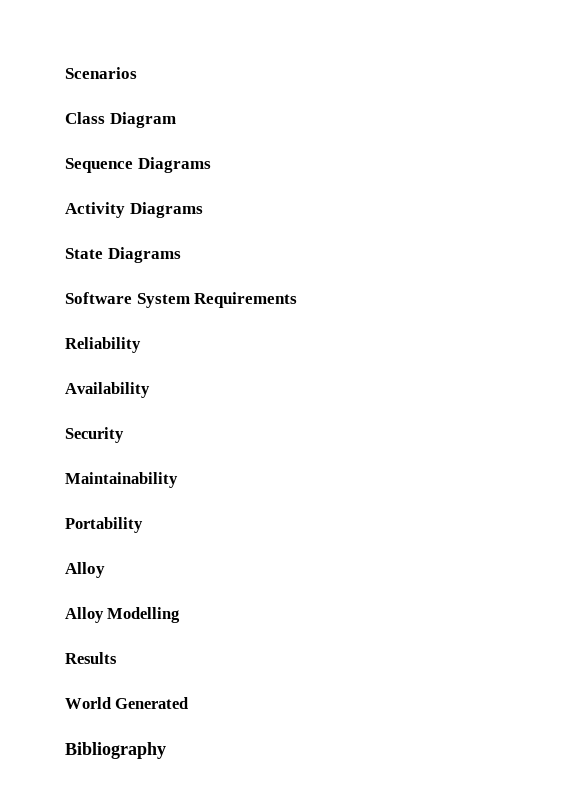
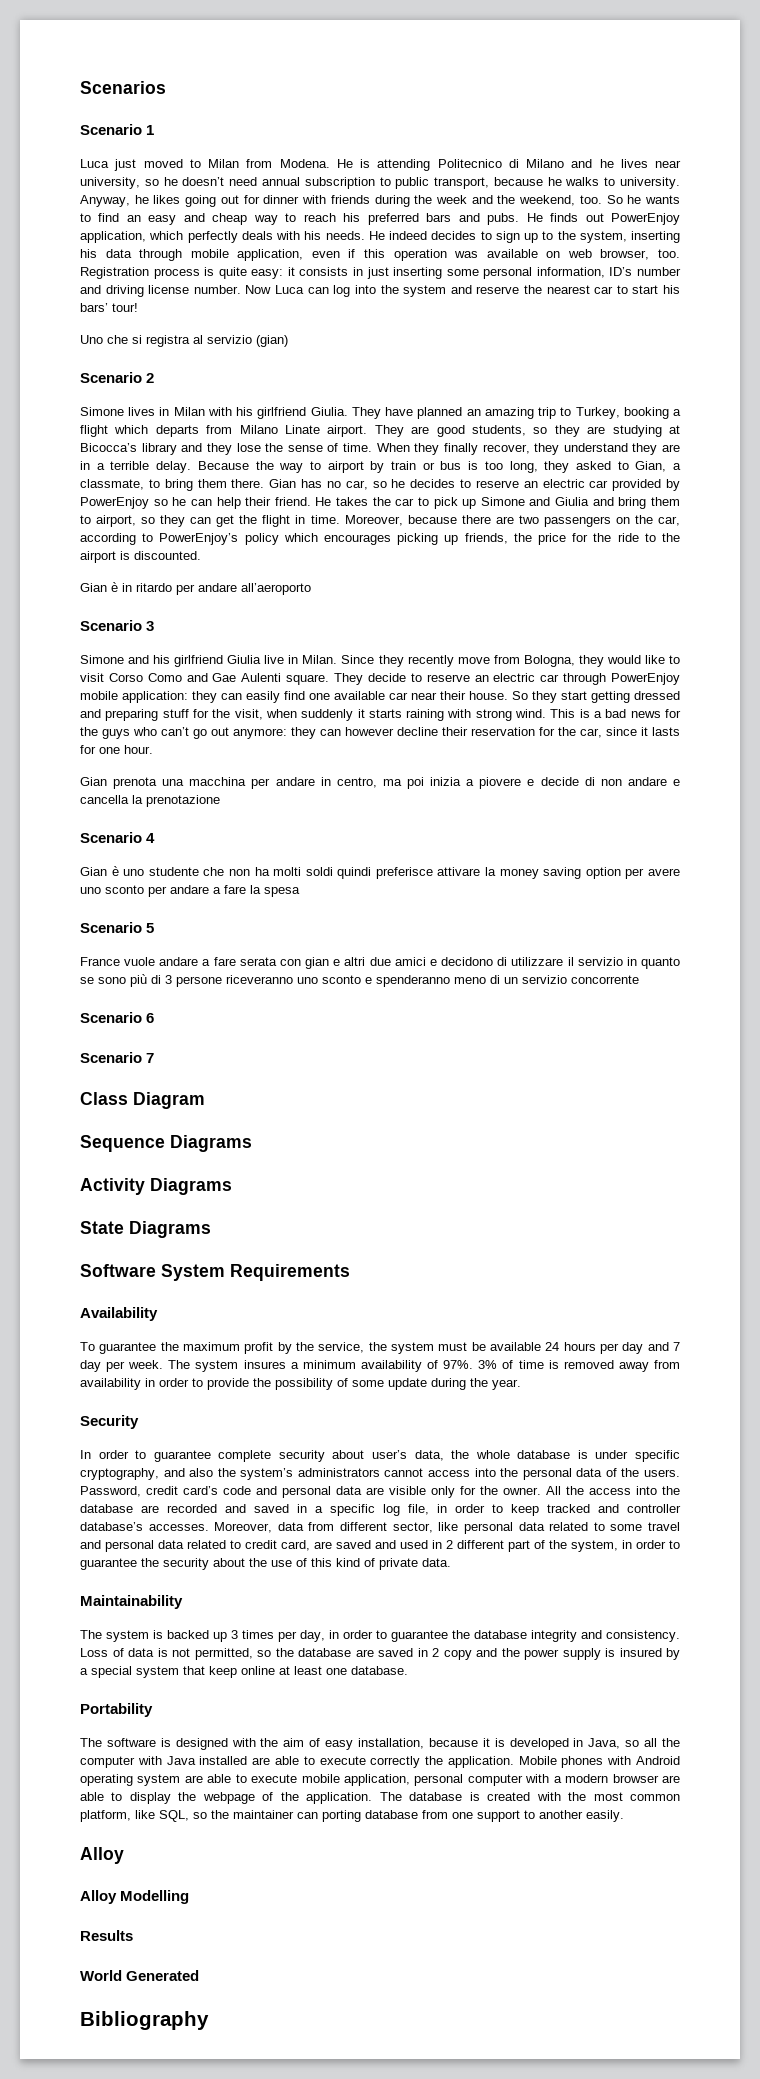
+ Scenario 1
+ Luca just moved to Milan from Modena. He is attending Politecnico di Milano and he lives near university, so he doesn’t need annual subscription to public transport, because he walks to university. Anyway, he likes going out for dinner with friends during the week and the weekend, too. So he wants to find an easy and cheap way to reach his preferred bars and pubs. He finds out PowerEnjoy application, which perfectly deals with his needs. He indeed decides to sign up to the system, inserting his data through mobile application, even if this operation was available on web browser, too. Registration process is quite easy: it consists in just inserting some personal information, ID’s number and driving license number. Now Luca can log into the system and reserve the nearest car to start his bars’ tour!
+ Uno che si registra al servizio (gian)
+ Scenario 2
+ Simone lives in Milan with his girlfriend Giulia. They have planned an amazing trip to Turkey, booking a flight which departs from Milano Linate airport. They are good students, so they are studying at Bicocca’s library and they lose the sense of time. When they finally recover, they understand they are in a terrible delay. Because the way to airport by train or bus is too long, they asked to Gian, a classmate, to bring them there. Gian has no car, so he decides to reserve an electric car provided by PowerEnjoy so he can help their friend. He takes the car to pick up Simone and Giulia and bring them to airport, so they can get the flight in time. Moreover, because there are two passengers on the car, according to PowerEnjoy’s policy which encourages picking up friends, the price for the ride to the airport is discounted.
+ Gian è in ritardo per andare all’aeroporto
+ Scenario 3
+ Simone and his girlfriend Giulia live in Milan. Since they recently move from Bologna, they would like to visit Corso Como and Gae Aulenti square. They decide to reserve an electric car through PowerEnjoy mobile application: they can easily find one available car near their house. So they start getting dressed and preparing stuff for the visit, when suddenly it starts raining with strong wind. This is a bad news for the guys who can’t go out anymore: they can however decline their reservation for the car, since it lasts for one hour.
+ Gian prenota una macchina per andare in centro, ma poi inizia a piovere e decide di non andare e cancella la prenotazione
+ Scenario 4
+ Gian è uno studente che non ha molti soldi quindi preferisce attivare la money saving option per avere uno sconto per andare a fare la spesa
+ Scenario 5
+ France vuole andare a fare serata con gian e altri due amici e decidono di utilizzare il servizio in quanto se sono più di 3 persone riceveranno uno sconto e spenderanno meno di un servizio concorrente
+ Scenario 6
+ Scenario 7
- Reliability
  Availability
+ To guarantee the maximum profit by the service, the system must be available 24 hours per day and 7 day per week. The system insures a minimum availability of 97%. 3% of time is removed away from availability in order to provide the possibility of some update during the year.
  Security
+ In order to guarantee complete security about user’s data, the whole database is under specific cryptography, and also the system’s administrators cannot access into the personal data of the users. Password, credit card’s code and personal data are visible only for the owner. All the access into the database are recorded and saved in a specific log file, in order to keep tracked and controller database’s accesses. Moreover, data from different sector, like personal data related to some travel and personal data related to credit card, are saved and used in 2 different part of the system, in order to guarantee the security about the use of this kind of private data.
  Maintainability
+ The system is backed up 3 times per day, in order to guarantee the database integrity and consistency. Loss of data is not permitted, so the database are saved in 2 copy and the power supply is insured by a special system that keep online at least one database.
  Portability
+ The software is designed with the aim of easy installation, because it is developed in Java, so all the computer with Java installed are able to execute correctly the application. Mobile phones with Android operating system are able to execute mobile application, personal computer with a modern browser are able to display the webpage of the application. The database is created with the most common platform, like SQL, so the maintainer can porting database from one support to another easily.

